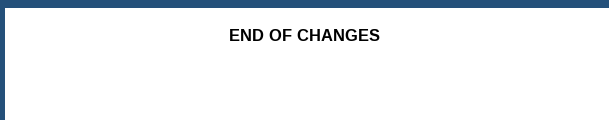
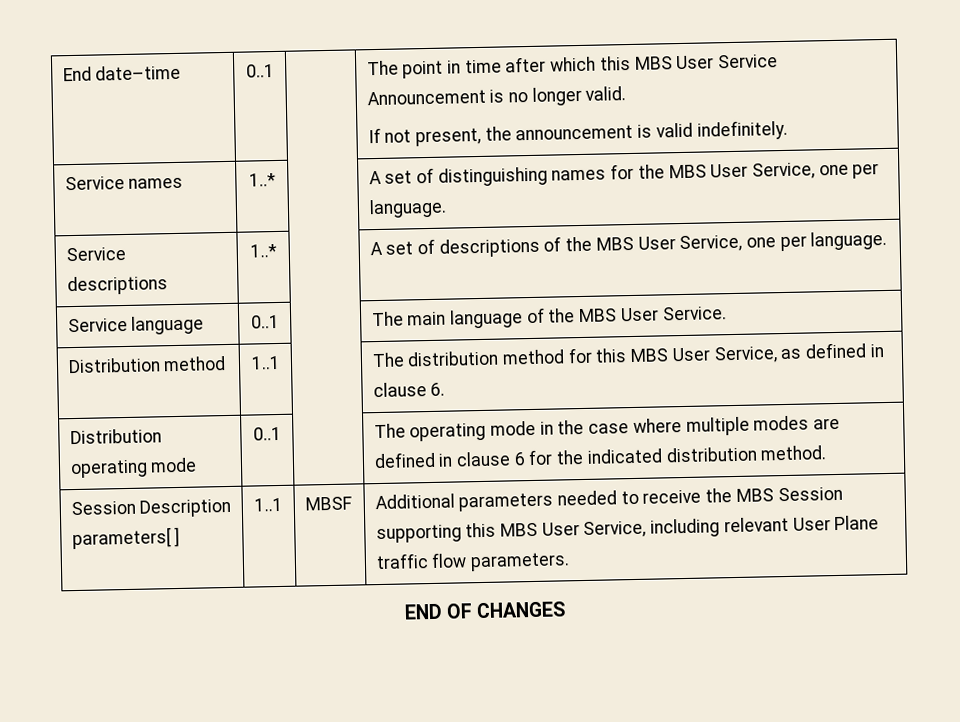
+ End date–time | 0..1 | | The point in time after which this MBS User Service Announcement is no longer valid.
+ If not present, the announcement is valid indefinitely.
+ Service names | 1..* | | A set of distinguishing names for the MBS User Service, one per language.
+ Service descriptions | 1..* | | A set of descriptions of the MBS User Service, one per language.
+ Service language | 0..1 | | The main language of the MBS User Service.
+ Distribution method | 1..1 | | The distribution method for this MBS User Service, as defined in clause 6.
+ Distribution operating mode | 0..1 | | The operating mode in the case where multiple modes are defined in clause 6 for the indicated distribution method.
+ Session Description parameters[ ] | 1..1 | MBSF | Additional parameters needed to receive the MBS Session supporting this MBS User Service, including relevant User Plane traffic flow parameters.

